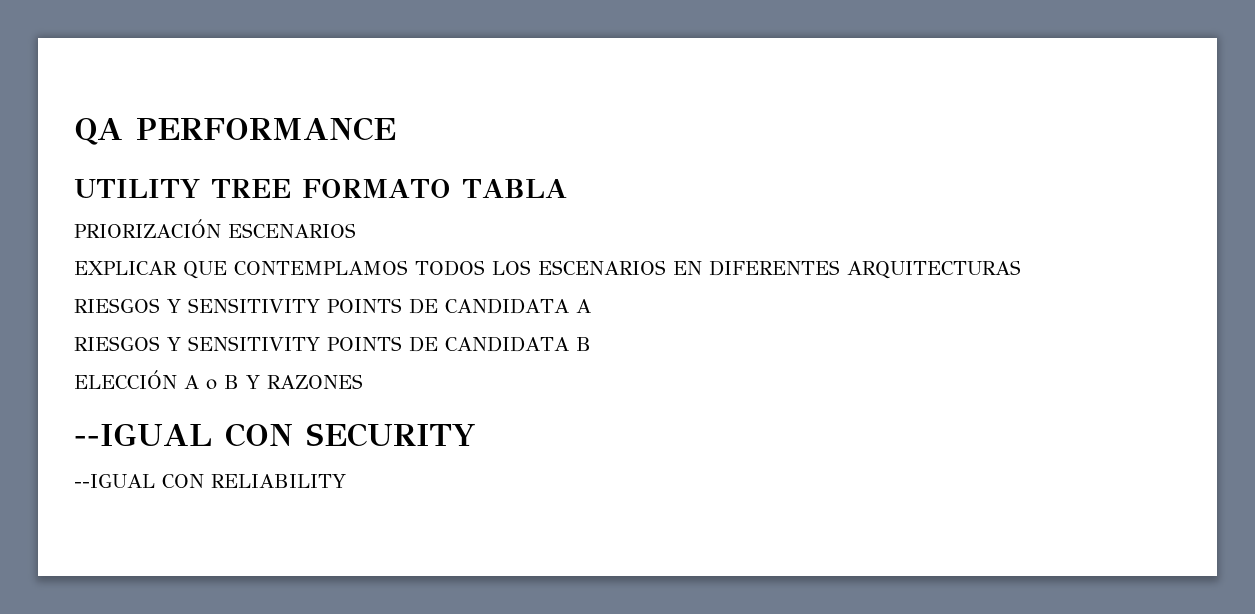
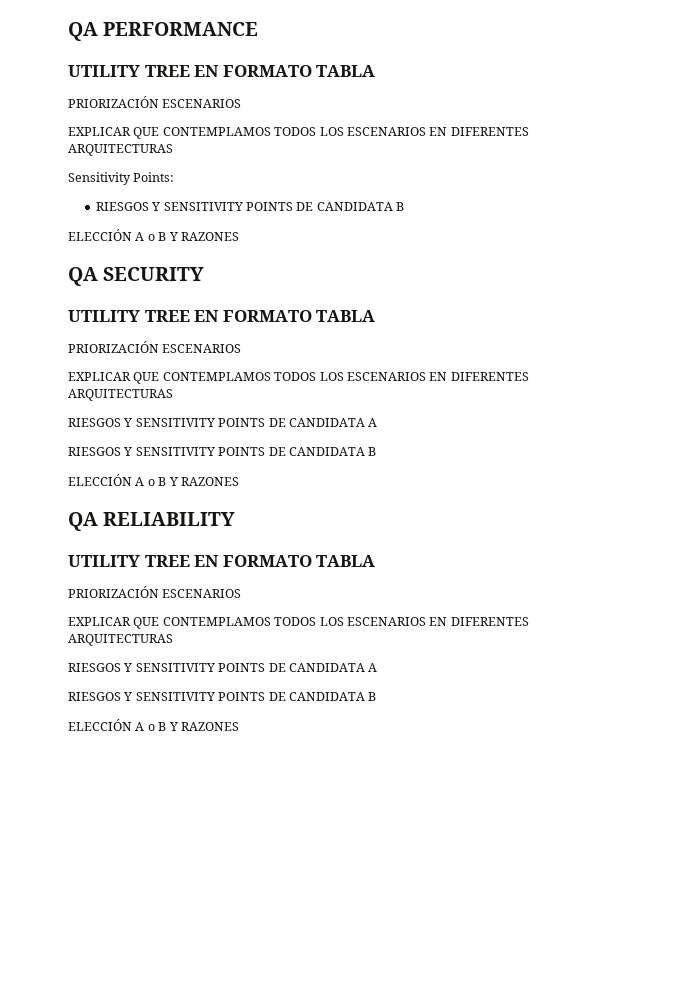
  QA PERFORMANCE
- UTILITY TREE FORMATO TABLA
+ UTILITY TREE EN FORMATO TABLA
+ PRIORIZACIÓN ESCENARIOS
+ EXPLICAR QUE CONTEMPLAMOS TODOS LOS ESCENARIOS EN DIFERENTES ARQUITECTURAS
+ Sensitivity Points:
+ RIESGOS Y SENSITIVITY POINTS DE CANDIDATA B
+ ELECCIÓN A o B Y RAZONES
+ QA SECURITY
+ UTILITY TREE EN FORMATO TABLA
- --IGUAL CON SECURITY
- --IGUAL CON RELIABILITY
+ QA RELIABILITY
+ UTILITY TREE EN FORMATO TABLA
+ PRIORIZACIÓN ESCENARIOS
+ EXPLICAR QUE CONTEMPLAMOS TODOS LOS ESCENARIOS EN DIFERENTES ARQUITECTURAS
+ RIESGOS Y SENSITIVITY POINTS DE CANDIDATA A
+ RIESGOS Y SENSITIVITY POINTS DE CANDIDATA B
+ ELECCIÓN A o B Y RAZONES

